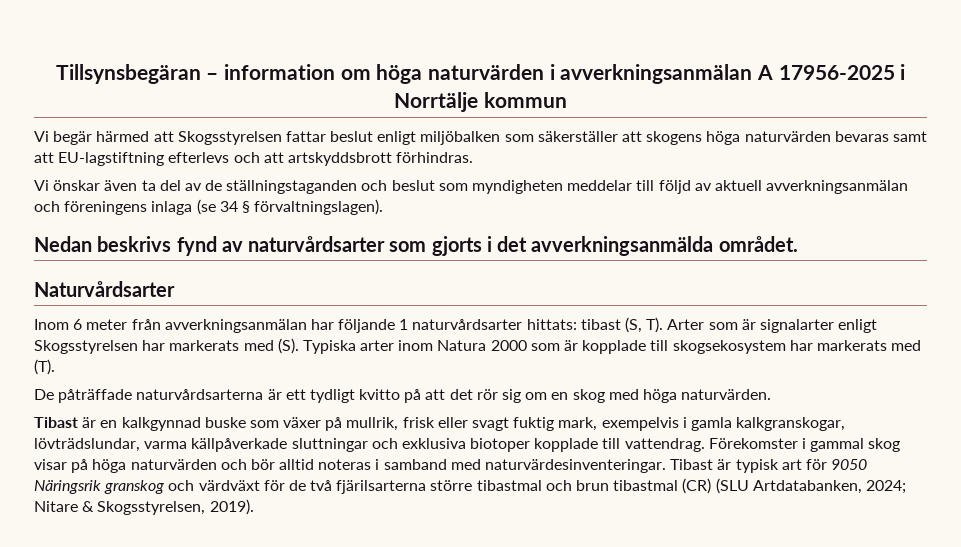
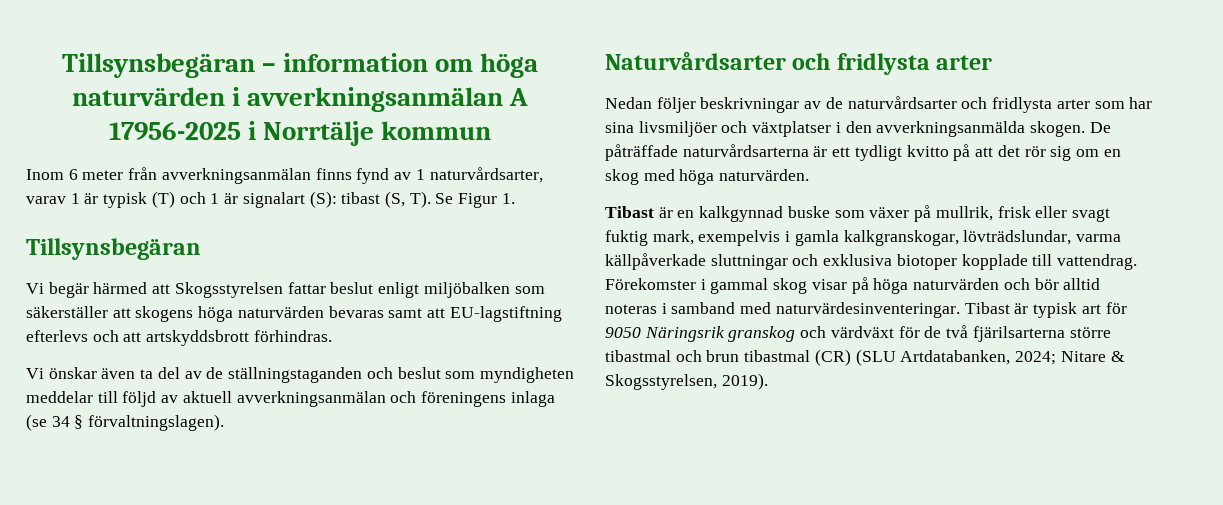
+ Inom 6 meter från avverkningsanmälan finns fynd av 1 naturvårdsarter, varav 1 är typisk (T) och 1 är signalart (S): tibast (S, T). Se Figur 1.
+ Tillsynsbegäran
- Nedan beskrivs fynd av naturvårdsarter som gjorts i det avverkningsanmälda området.
- Naturvårdsarter
- Inom 6 meter från avverkningsanmälan har följande 1 naturvårdsarter hittats: tibast (S, T). Arter som är signalarter enligt Skogsstyrelsen har markerats med (S). Typiska arter inom Natura 2000 som är kopplade till skogsekosystem har markerats med (T).
- De påträffade naturvårdsarterna är ett tydligt kvitto på att det rör sig om en skog med höga naturvärden.
+ Naturvårdsarter och fridlysta arter
+ Nedan följer beskrivningar av de naturvårdsarter och fridlysta arter som har sina livsmiljöer och växtplatser i den avverkningsanmälda skogen. De påträffade naturvårdsarterna är ett tydligt kvitto på att det rör sig om en skog med höga naturvärden.

